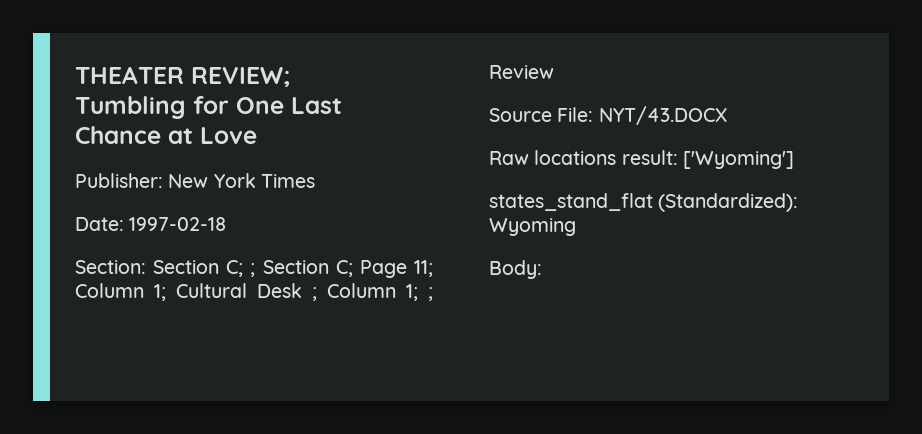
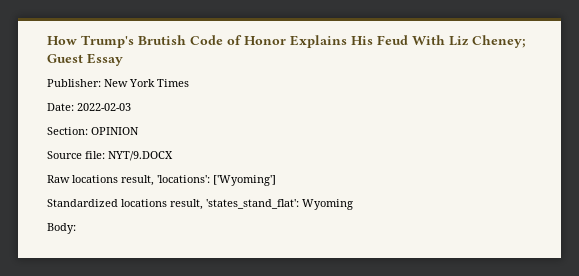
- THEATER REVIEW;
- Tumbling for One Last Chance at Love
+ How Trump's Brutish Code of Honor Explains His Feud With Liz Cheney; Guest Essay
- Date: 1997-02-18
+ Date: 2022-02-03
- Section: Section C; ; Section C; Page 11; Column 1; Cultural Desk ; Column 1; ; Review
+ Section: OPINION
- Source File: NYT/43.DOCX
+ Source file: NYT/9.DOCX
- Raw locations result: ['Wyoming']
+ Raw locations result, 'locations': ['Wyoming']
- states_stand_flat (Standardized): Wyoming
+ Standardized locations result, 'states_stand_flat': Wyoming

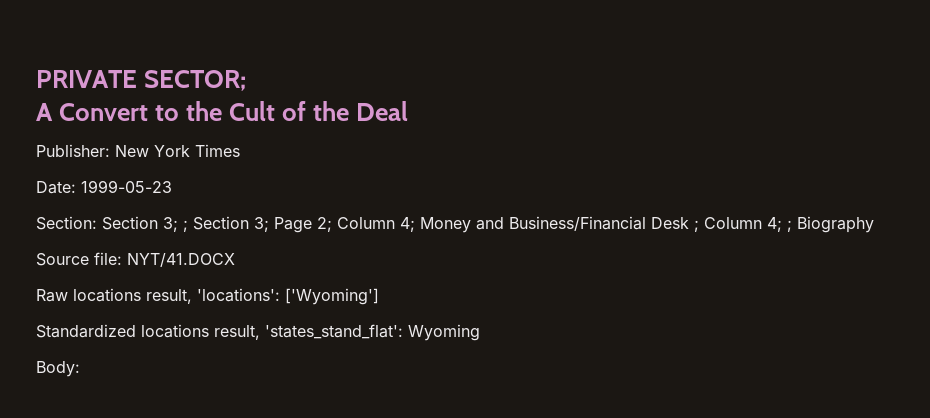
- How Trump's Brutish Code of Honor Explains His Feud With Liz Cheney; Guest Essay
+ PRIVATE SECTOR;
+ A Convert to the Cult of the Deal
- Date: 2022-02-03
+ Date: 1999-05-23
- Section: OPINION
+ Section: Section 3; ; Section 3; Page 2; Column 4; Money and Business/Financial Desk ; Column 4; ; Biography
- Source file: NYT/9.DOCX
+ Source file: NYT/41.DOCX

